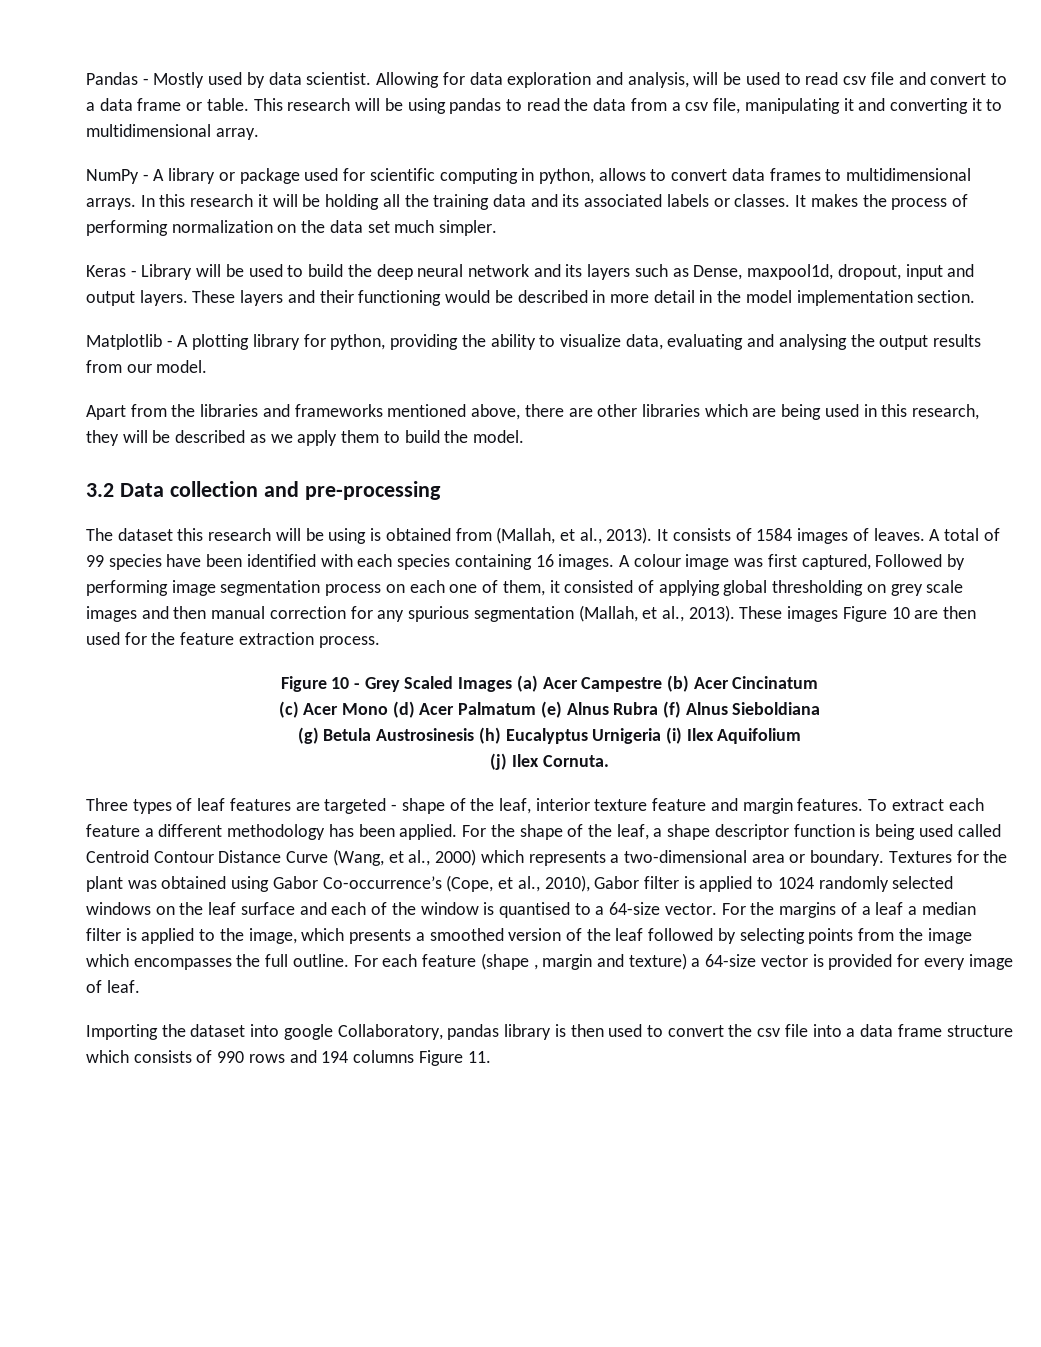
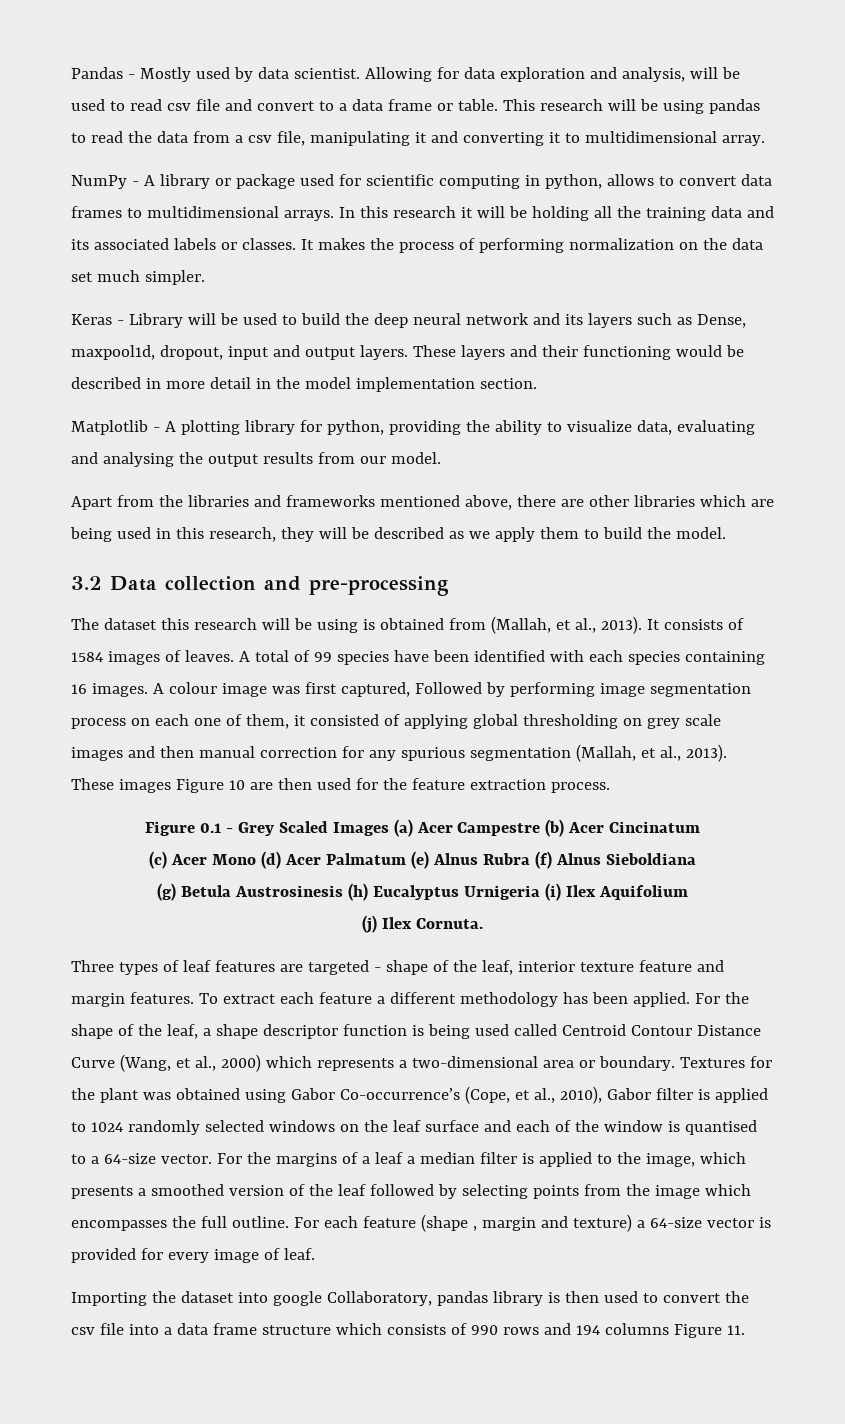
- Figure 10 - Grey Scaled Images (a) Acer Campestre (b) Acer Cincinatum
+ Figure 0.1 - Grey Scaled Images (a) Acer Campestre (b) Acer Cincinatum

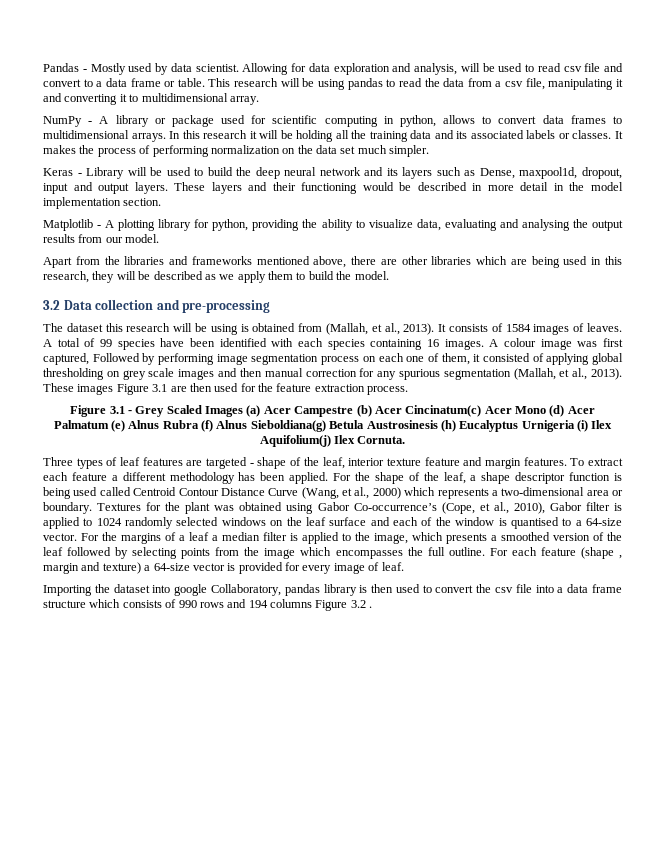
- These images Figure 10 are then used for the feature extraction process.
+ These images Figure 3.1 are then used for the feature extraction process.
- Figure 0.1 - Grey Scaled Images (a) Acer Campestre (b) Acer Cincinatum
- (c) Acer Mono (d) Acer Palmatum (e) Alnus Rubra (f) Alnus Sieboldiana
- (g) Betula Austrosinesis (h) Eucalyptus Urnigeria (i) Ilex Aquifolium
- (j) Ilex Cornuta.
+ Figure 3.1 - Grey Scaled Images (a) Acer Campestre (b) Acer Cincinatum(c) Acer Mono (d) Acer Palmatum (e) Alnus Rubra (f) Alnus Sieboldiana(g) Betula Austrosinesis (h) Eucalyptus Urnigeria (i) Ilex Aquifolium(j) Ilex Cornuta.
- Importing the dataset into google Collaboratory, pandas library is then used to convert the csv file into a data frame structure which consists of 990 rows and 194 columns Figure 11.
+ Importing the dataset into google Collaboratory, pandas library is then used to convert the csv file into a data frame structure which consists of 990 rows and 194 columns Figure 3.2 .

